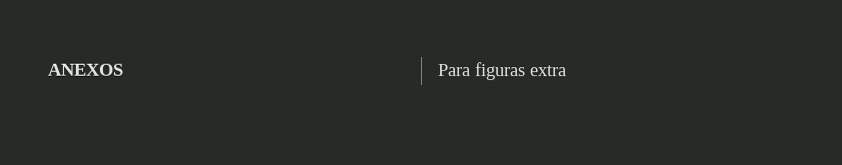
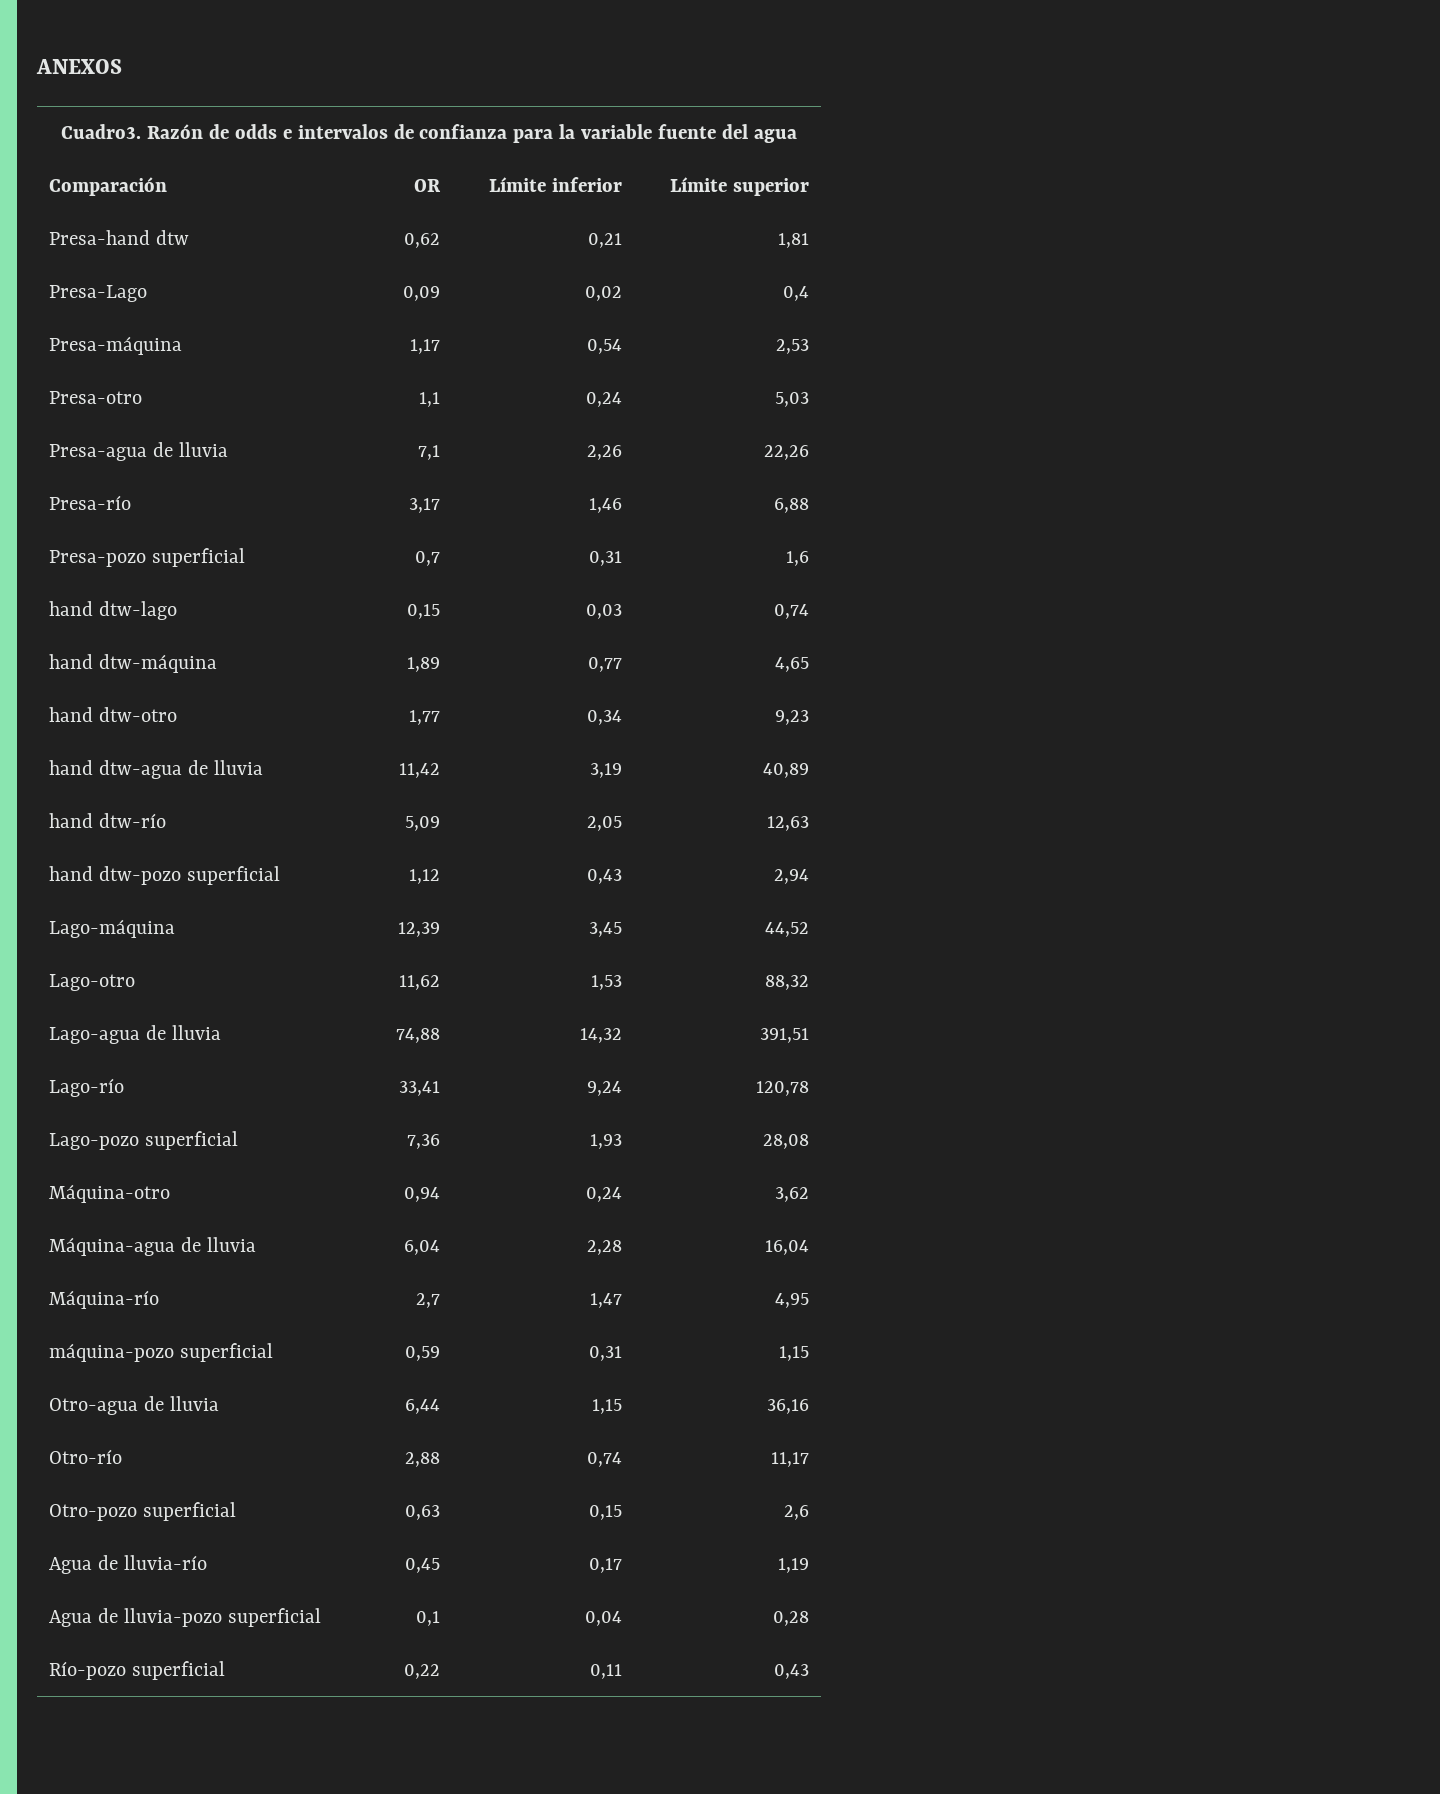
- Para figuras extra
+ Cuadro3. Razón de odds e intervalos de confianza para la variable fuente del agua
+ Comparación | OR | Límite inferior | Límite superior
+ Presa-hand dtw | 0,62 | 0,21 | 1,81
+ Presa-Lago | 0,09 | 0,02 | 0,4
+ Presa-máquina | 1,17 | 0,54 | 2,53
+ Presa-otro | 1,1 | 0,24 | 5,03
+ Presa-agua de lluvia | 7,1 | 2,26 | 22,26
+ Presa-río | 3,17 | 1,46 | 6,88
+ Presa-pozo superficial | 0,7 | 0,31 | 1,6
+ hand dtw-lago | 0,15 | 0,03 | 0,74
+ hand dtw-máquina | 1,89 | 0,77 | 4,65
+ hand dtw-otro | 1,77 | 0,34 | 9,23
+ hand dtw-agua de lluvia | 11,42 | 3,19 | 40,89
+ hand dtw-río | 5,09 | 2,05 | 12,63
+ hand dtw-pozo superficial | 1,12 | 0,43 | 2,94
+ Lago-máquina | 12,39 | 3,45 | 44,52
+ Lago-otro | 11,62 | 1,53 | 88,32
+ Lago-agua de lluvia | 74,88 | 14,32 | 391,51
+ Lago-río | 33,41 | 9,24 | 120,78
+ Lago-pozo superficial | 7,36 | 1,93 | 28,08
+ Máquina-otro | 0,94 | 0,24 | 3,62
+ Máquina-agua de lluvia | 6,04 | 2,28 | 16,04
+ Máquina-río | 2,7 | 1,47 | 4,95
+ máquina-pozo superficial | 0,59 | 0,31 | 1,15
+ Otro-agua de lluvia | 6,44 | 1,15 | 36,16
+ Otro-río | 2,88 | 0,74 | 11,17
+ Otro-pozo superficial | 0,63 | 0,15 | 2,6
+ Agua de lluvia-río | 0,45 | 0,17 | 1,19
+ Agua de lluvia-pozo superficial | 0,1 | 0,04 | 0,28
+ Río-pozo superficial | 0,22 | 0,11 | 0,43

